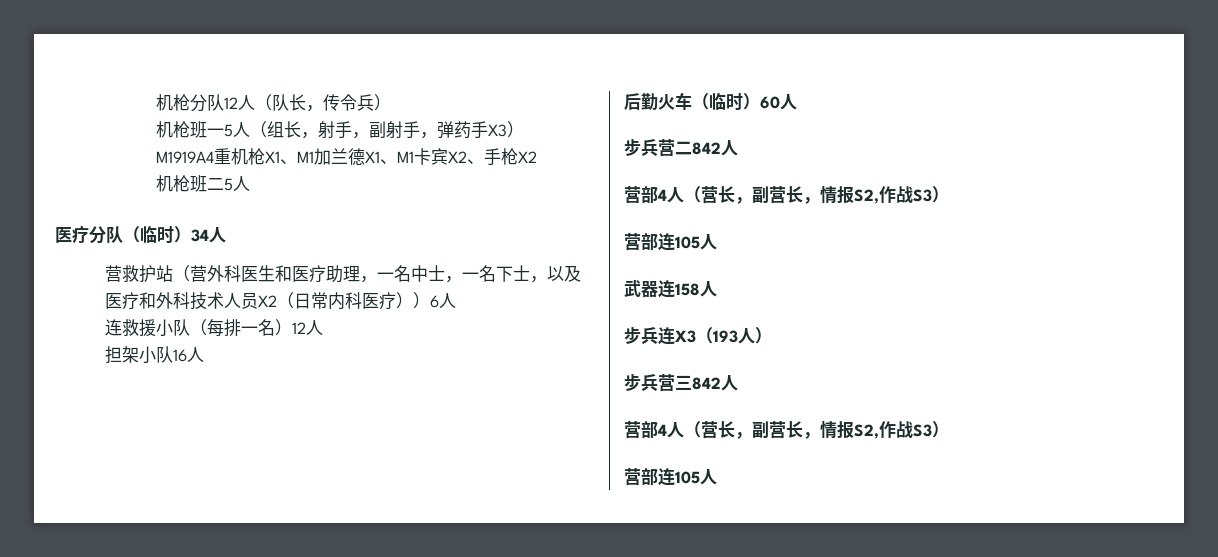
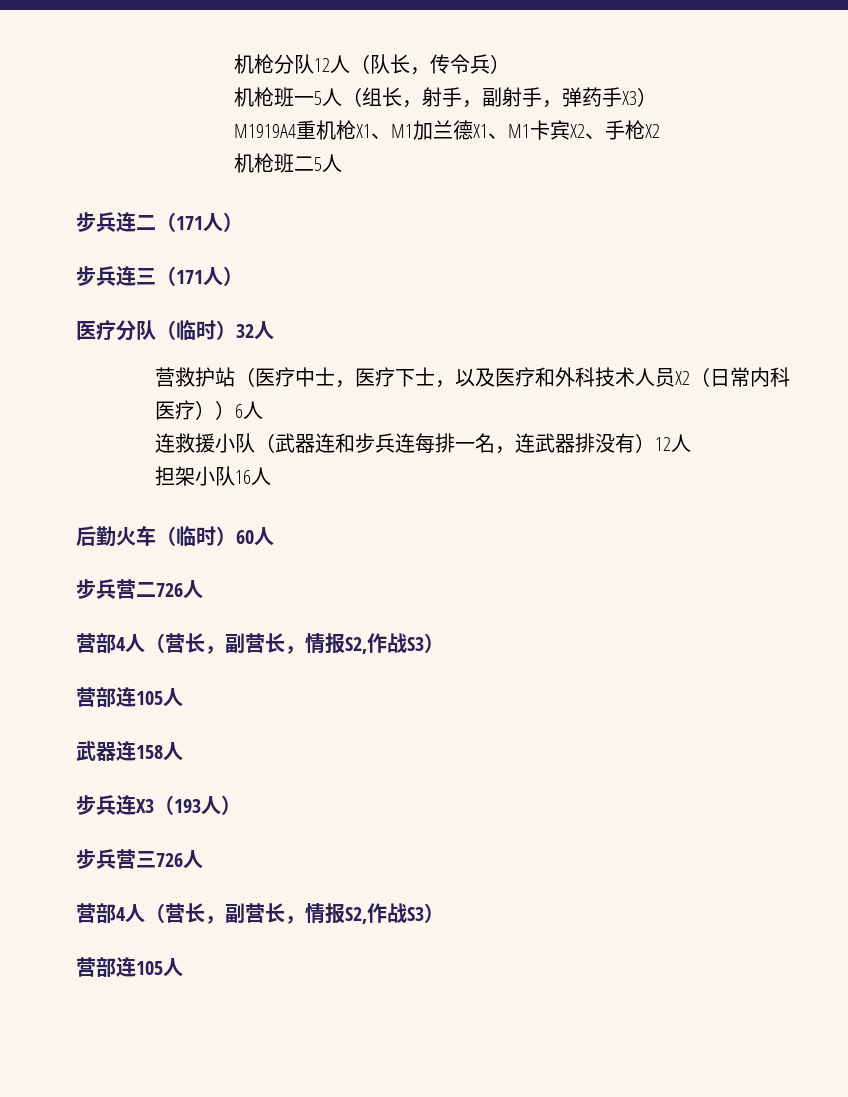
+ 步兵连二（171人）
+ 步兵连三（171人）
- 医疗分队（临时）34人
+ 医疗分队（临时）32人
- 营救护站（营外科医生和医疗助理，一名中士，一名下士，以及医疗和外科技术人员X2（日常内科医疗））6人
+ 营救护站（医疗中士，医疗下士，以及医疗和外科技术人员X2（日常内科医疗））6人
- 连救援小队（每排一名）12人
+ 连救援小队（武器连和步兵连每排一名，连武器排没有）12人
- 步兵营二842人
+ 步兵营二726人
- 步兵营三842人
+ 步兵营三726人

